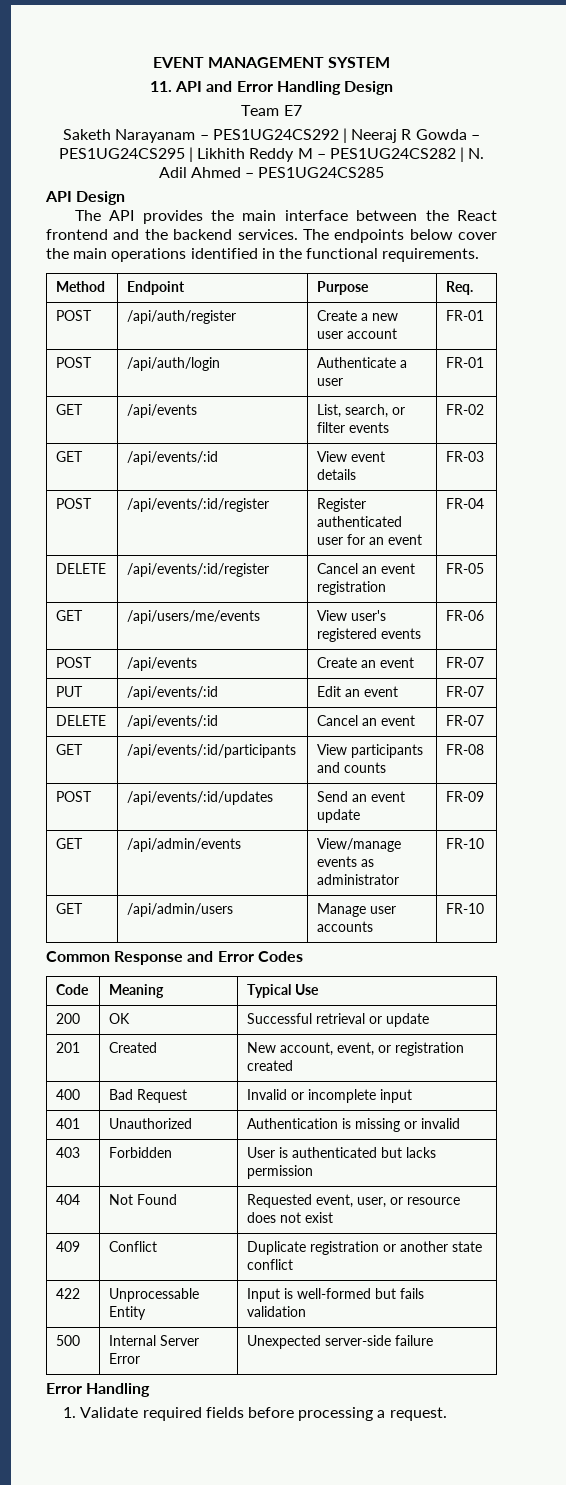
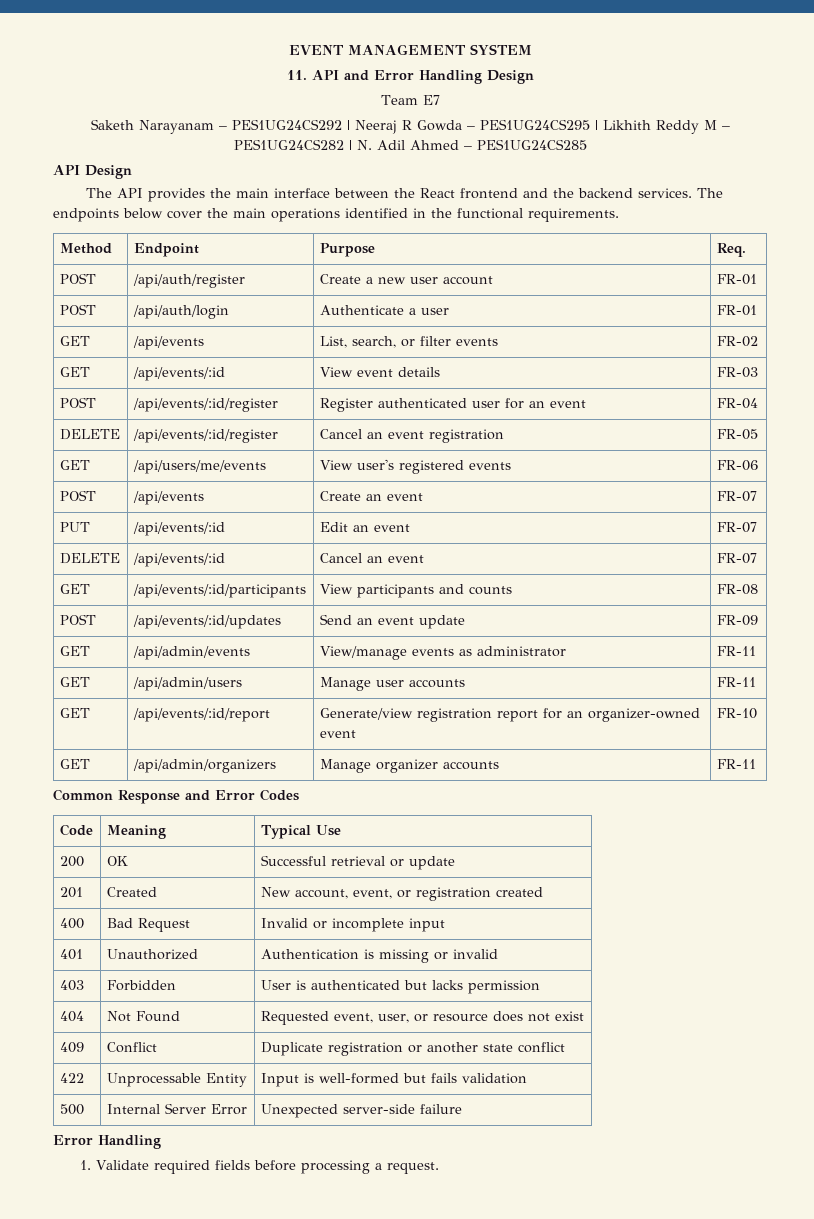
- GET | /api/admin/events | View/manage events as administrator | FR-10
+ GET | /api/admin/events | View/manage events as administrator | FR-11
- GET | /api/admin/users | Manage user accounts | FR-10
+ GET | /api/admin/users | Manage user accounts | FR-11
+ GET | /api/events/:id/report | Generate/view registration report for an organizer-owned event | FR-10
+ GET | /api/admin/organizers | Manage organizer accounts | FR-11

